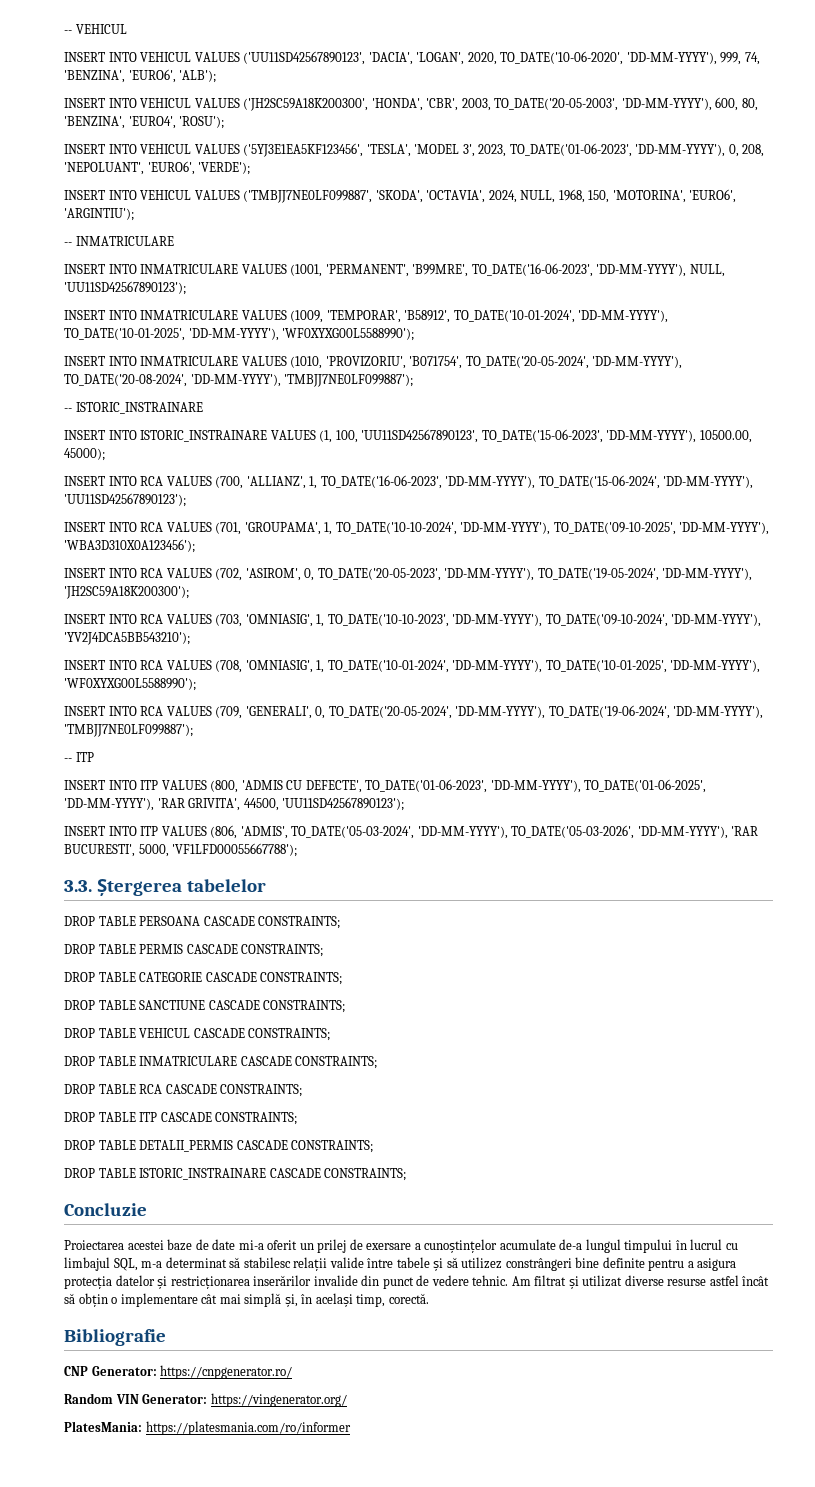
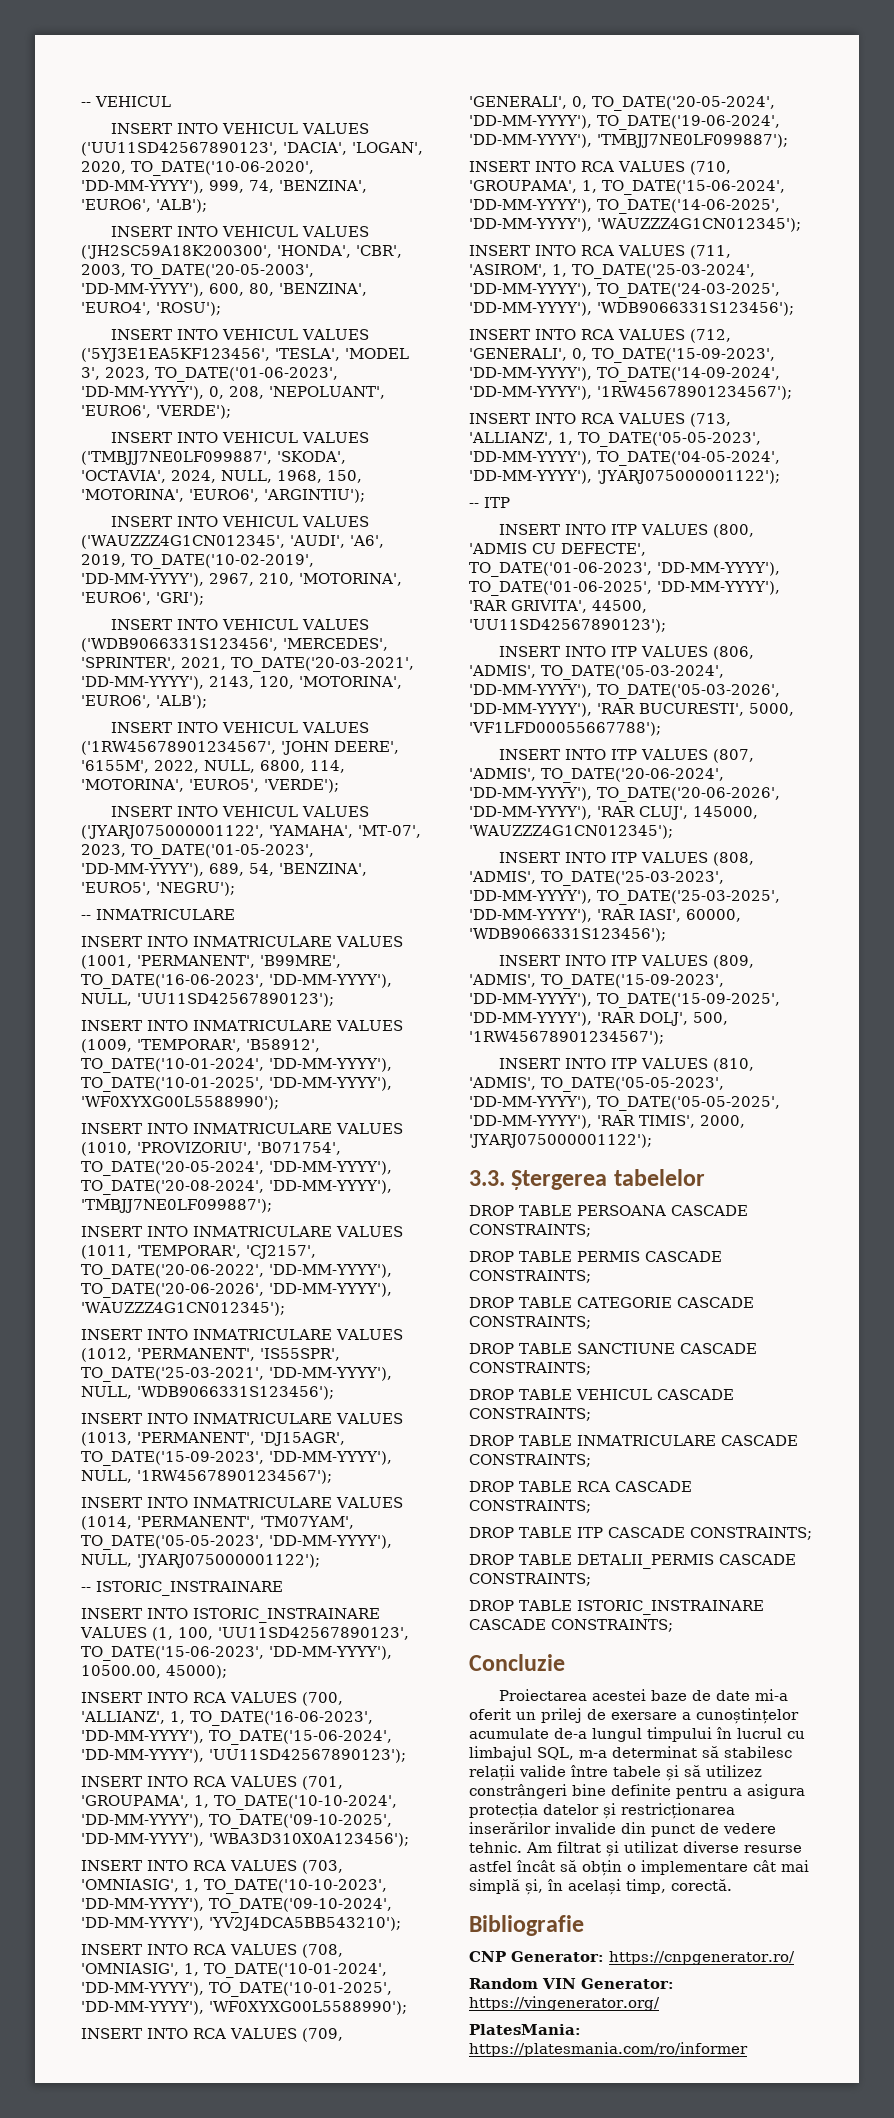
+ INSERT INTO VEHICUL VALUES ('WAUZZZ4G1CN012345', 'AUDI', 'A6', 2019, TO_DATE('10-02-2019', 'DD-MM-YYYY'), 2967, 210, 'MOTORINA', 'EURO6', 'GRI');
+ INSERT INTO VEHICUL VALUES ('WDB9066331S123456', 'MERCEDES', 'SPRINTER', 2021, TO_DATE('20-03-2021', 'DD-MM-YYYY'), 2143, 120, 'MOTORINA', 'EURO6', 'ALB');
+ INSERT INTO VEHICUL VALUES ('1RW45678901234567', 'JOHN DEERE', '6155M', 2022, NULL, 6800, 114, 'MOTORINA', 'EURO5', 'VERDE');
+ INSERT INTO VEHICUL VALUES ('JYARJ075000001122', 'YAMAHA', 'MT-07', 2023, TO_DATE('01-05-2023', 'DD-MM-YYYY'), 689, 54, 'BENZINA', 'EURO5', 'NEGRU');
+ INSERT INTO INMATRICULARE VALUES (1011, 'TEMPORAR', 'CJ2157', TO_DATE('20-06-2022', 'DD-MM-YYYY'), TO_DATE('20-06-2026', 'DD-MM-YYYY'), 'WAUZZZ4G1CN012345');
+ INSERT INTO INMATRICULARE VALUES (1012, 'PERMANENT', 'IS55SPR', TO_DATE('25-03-2021', 'DD-MM-YYYY'), NULL, 'WDB9066331S123456');
+ INSERT INTO INMATRICULARE VALUES (1013, 'PERMANENT', 'DJ15AGR', TO_DATE('15-09-2023', 'DD-MM-YYYY'), NULL, '1RW45678901234567');
+ INSERT INTO INMATRICULARE VALUES (1014, 'PERMANENT', 'TM07YAM', TO_DATE('05-05-2023', 'DD-MM-YYYY'), NULL, 'JYARJ075000001122');
- INSERT INTO RCA VALUES (702, 'ASIROM', 0, TO_DATE('20-05-2023', 'DD-MM-YYYY'), TO_DATE('19-05-2024', 'DD-MM-YYYY'), 'JH2SC59A18K200300');
+ INSERT INTO RCA VALUES (710, 'GROUPAMA', 1, TO_DATE('15-06-2024', 'DD-MM-YYYY'), TO_DATE('14-06-2025', 'DD-MM-YYYY'), 'WAUZZZ4G1CN012345');
+ INSERT INTO RCA VALUES (711, 'ASIROM', 1, TO_DATE('25-03-2024', 'DD-MM-YYYY'), TO_DATE('24-03-2025', 'DD-MM-YYYY'), 'WDB9066331S123456');
+ INSERT INTO RCA VALUES (712, 'GENERALI', 0, TO_DATE('15-09-2023', 'DD-MM-YYYY'), TO_DATE('14-09-2024', 'DD-MM-YYYY'), '1RW45678901234567');
+ INSERT INTO RCA VALUES (713, 'ALLIANZ', 1, TO_DATE('05-05-2023', 'DD-MM-YYYY'), TO_DATE('04-05-2024', 'DD-MM-YYYY'), 'JYARJ075000001122');
+ INSERT INTO ITP VALUES (807, 'ADMIS', TO_DATE('20-06-2024', 'DD-MM-YYYY'), TO_DATE('20-06-2026', 'DD-MM-YYYY'), 'RAR CLUJ', 145000, 'WAUZZZ4G1CN012345');
+ INSERT INTO ITP VALUES (808, 'ADMIS', TO_DATE('25-03-2023', 'DD-MM-YYYY'), TO_DATE('25-03-2025', 'DD-MM-YYYY'), 'RAR IASI', 60000, 'WDB9066331S123456');
+ INSERT INTO ITP VALUES (809, 'ADMIS', TO_DATE('15-09-2023', 'DD-MM-YYYY'), TO_DATE('15-09-2025', 'DD-MM-YYYY'), 'RAR DOLJ', 500, '1RW45678901234567');
+ INSERT INTO ITP VALUES (810, 'ADMIS', TO_DATE('05-05-2023', 'DD-MM-YYYY'), TO_DATE('05-05-2025', 'DD-MM-YYYY'), 'RAR TIMIS', 2000, 'JYARJ075000001122');

